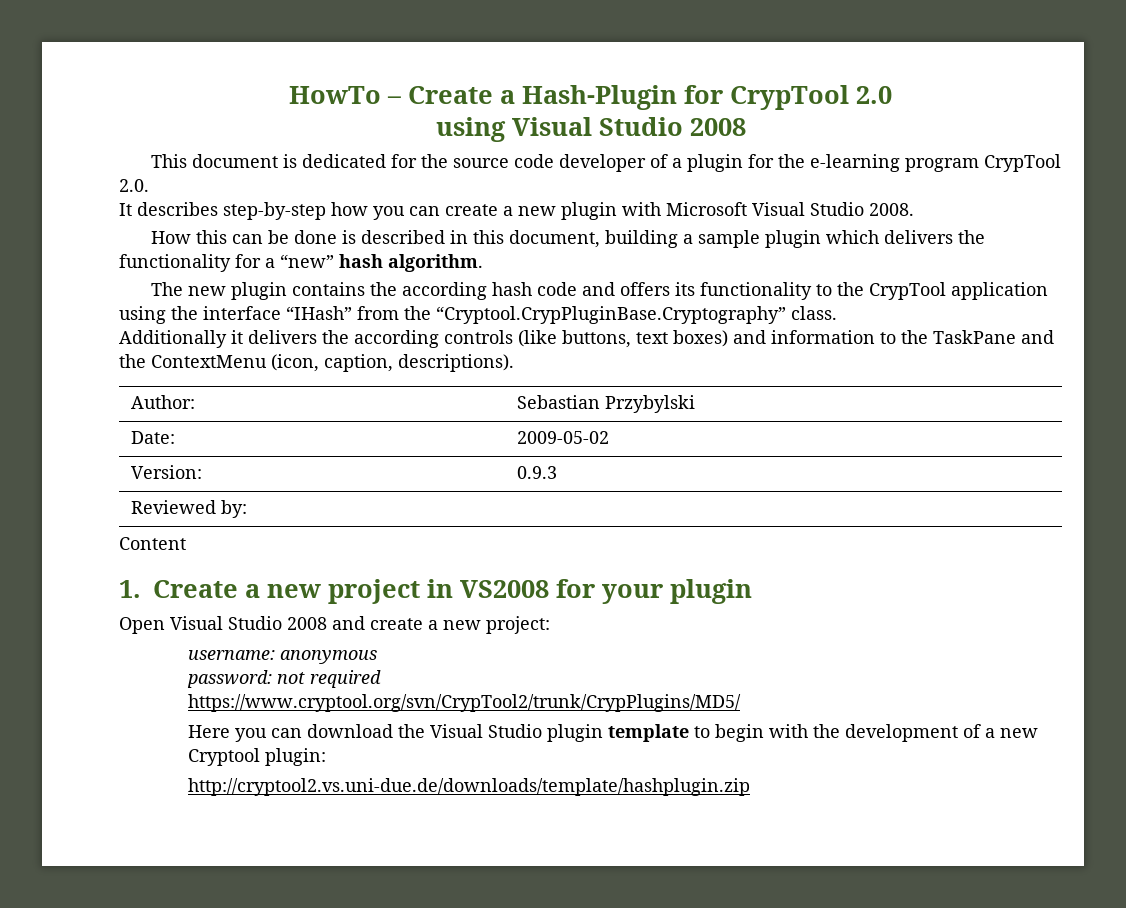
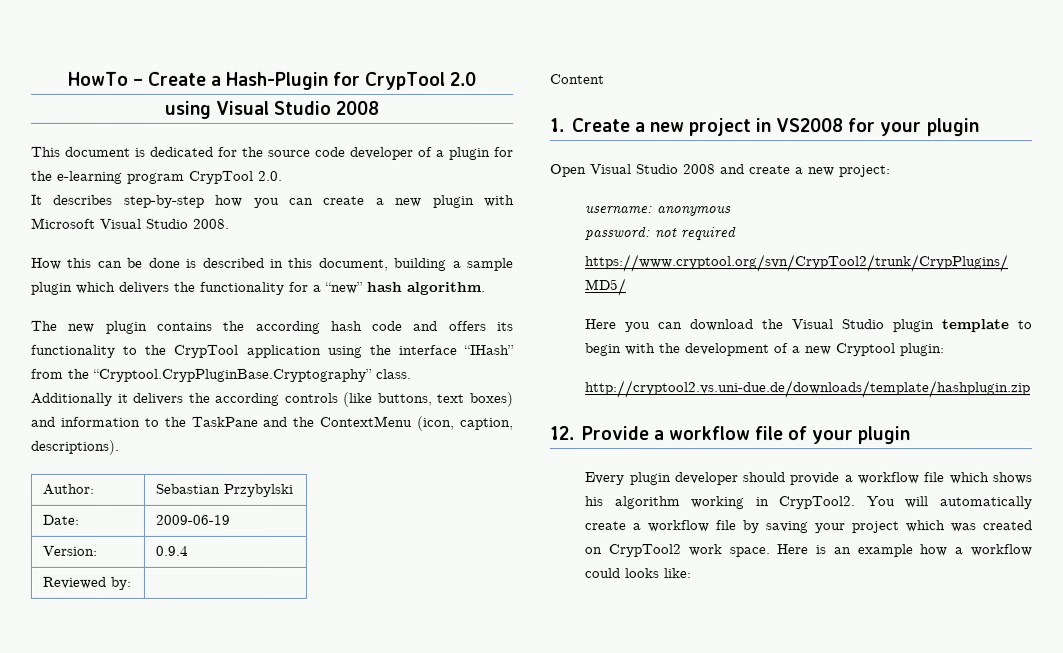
- Date: | 2009-05-02
+ Date: | 2009-06-19
- Version: | 0.9.3
+ Version: | 0.9.4
+ 12. Provide a workflow file of your plugin
+ Every plugin developer should provide a workflow file which shows his algorithm working in CrypTool2. You will automatically create a workflow file by saving your project which was created on CrypTool2 work space. Here is an example how a workflow could looks like:

